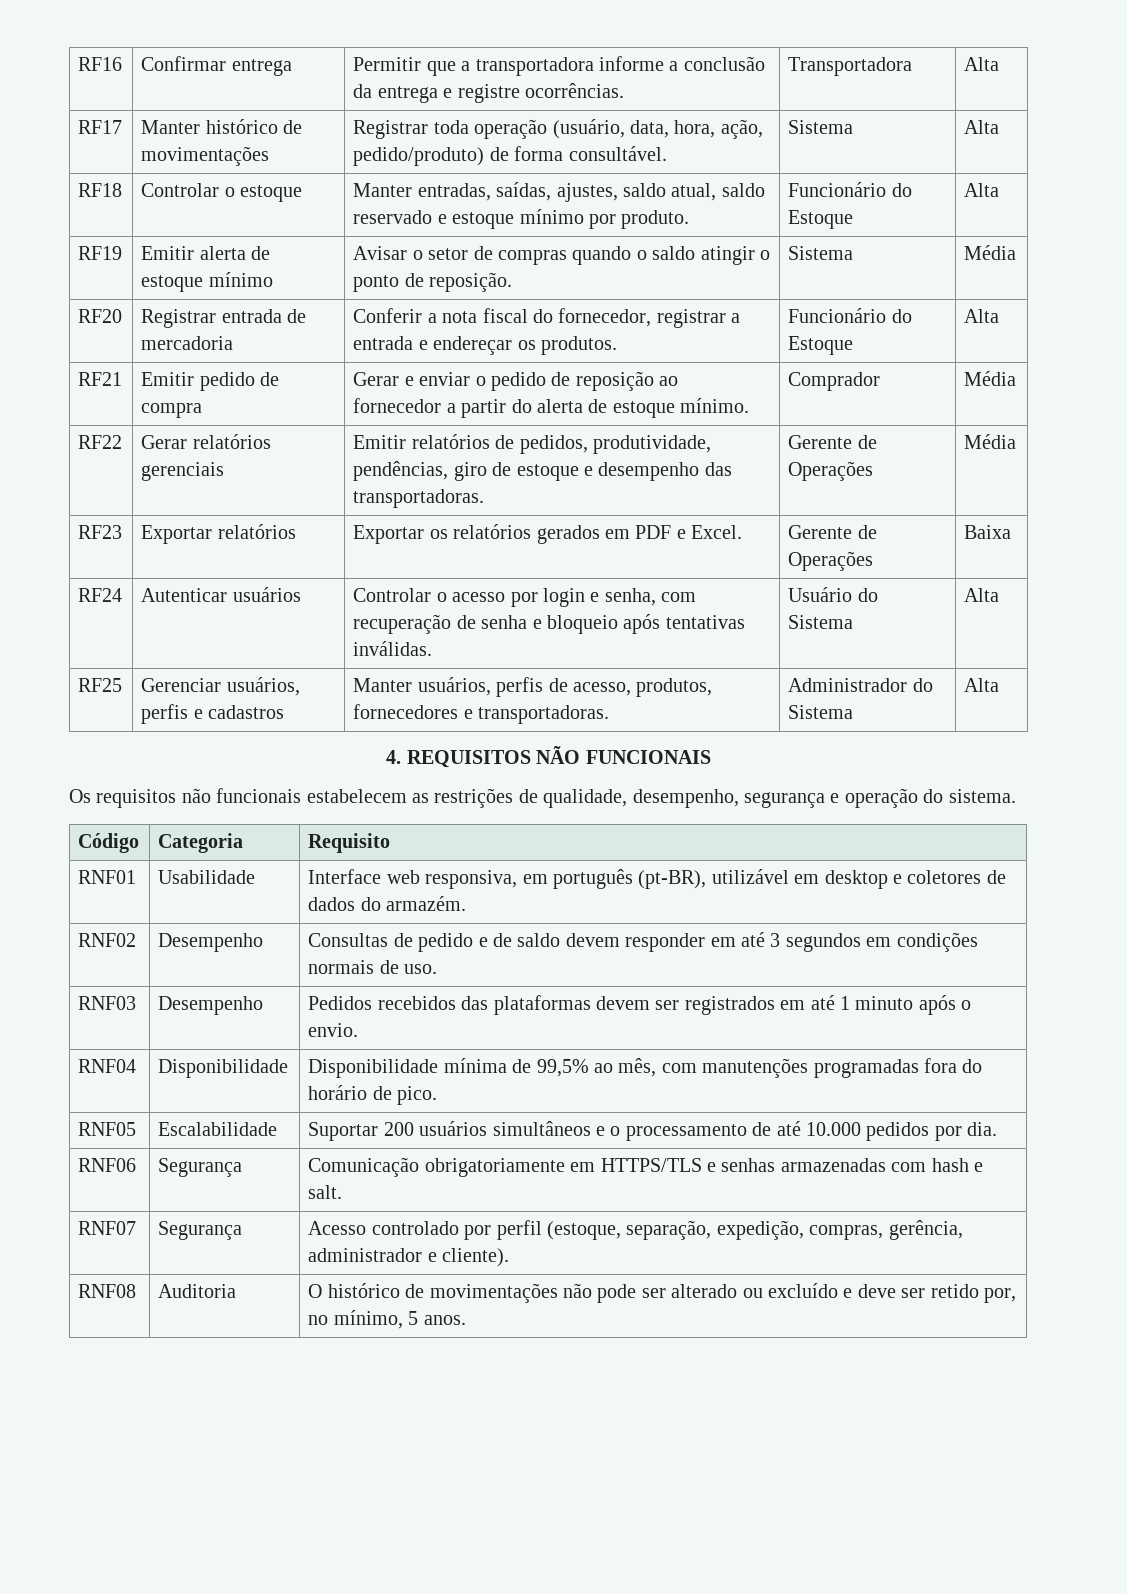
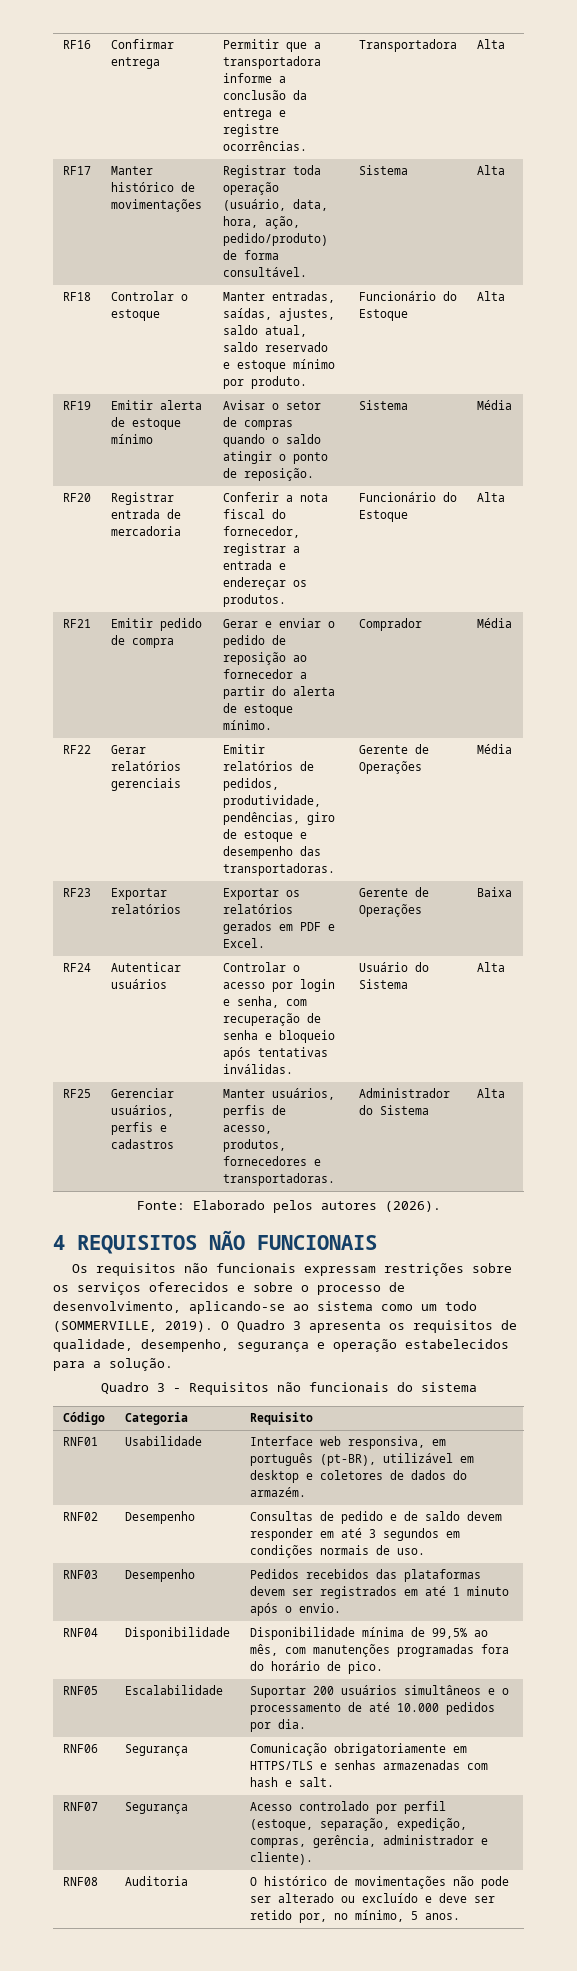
- 4. REQUISITOS NÃO FUNCIONAIS
+ Fonte: Elaborado pelos autores (2026).
+ 4 REQUISITOS NÃO FUNCIONAIS
- Os requisitos não funcionais estabelecem as restrições de qualidade, desempenho, segurança e operação do sistema.
+ Os requisitos não funcionais expressam restrições sobre os serviços oferecidos e sobre o processo de desenvolvimento, aplicando-se ao sistema como um todo (SOMMERVILLE, 2019). O Quadro 3 apresenta os requisitos de qualidade, desempenho, segurança e operação estabelecidos para a solução.
+ Quadro 3 - Requisitos não funcionais do sistema

